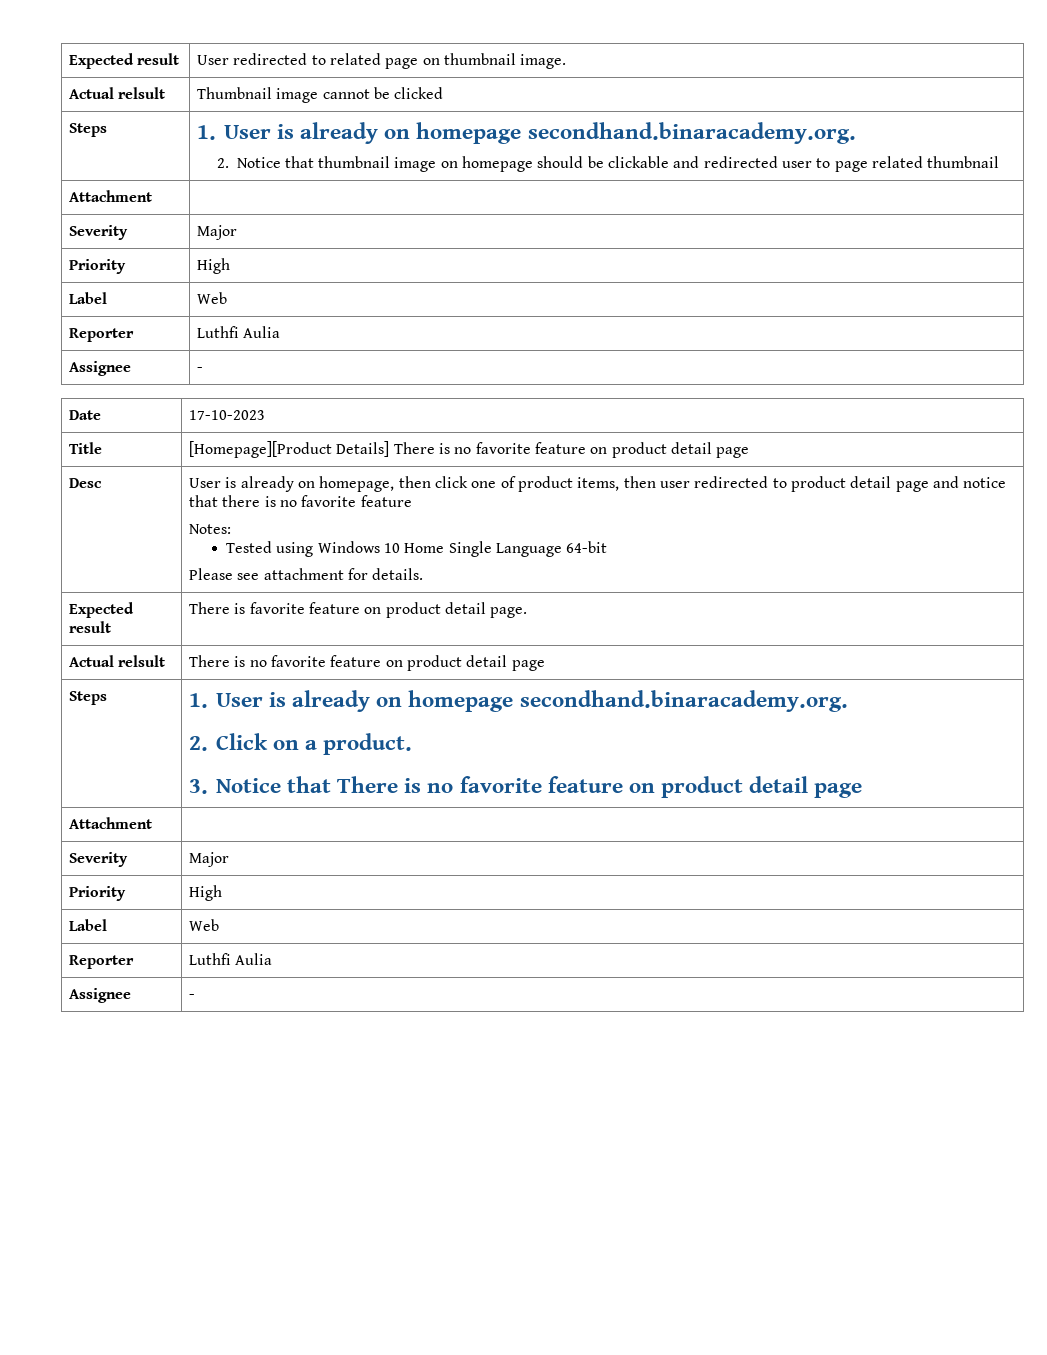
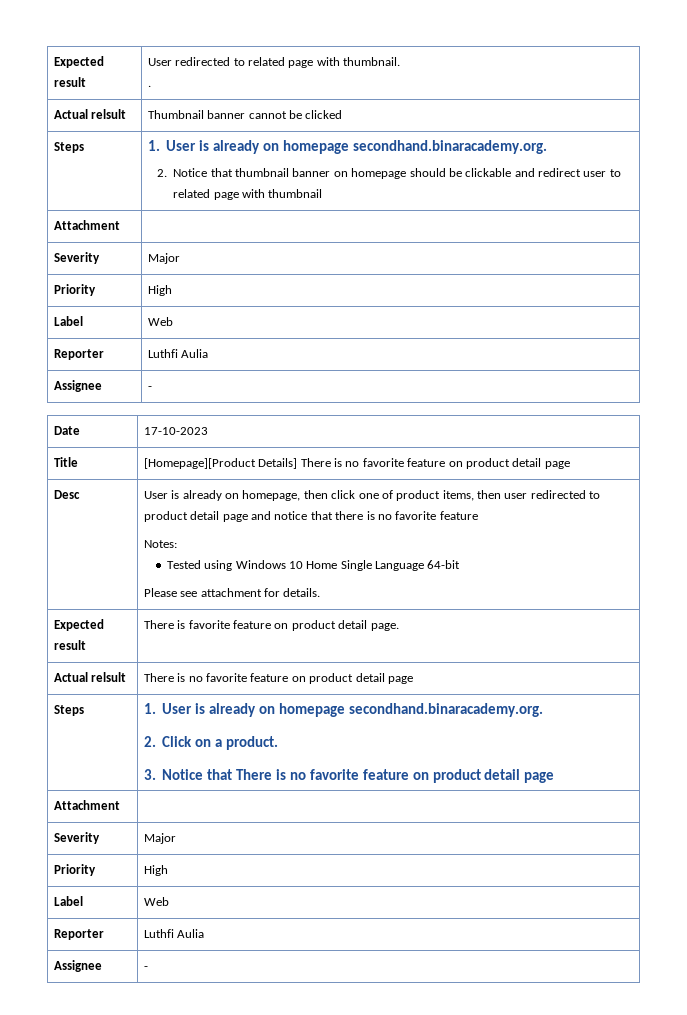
- Expected result | User redirected to related page on thumbnail image.
+ Expected result | User redirected to related page with thumbnail.
+ .
- Actual relsult | Thumbnail image cannot be clicked
+ Actual relsult | Thumbnail banner cannot be clicked
  Steps | 1. User is already on homepage secondhand.binaracademy.org.
- 2. Notice that thumbnail image on homepage should be clickable and redirected user to page related thumbnail
+ 2. Notice that thumbnail banner on homepage should be clickable and redirect user to related page with thumbnail

